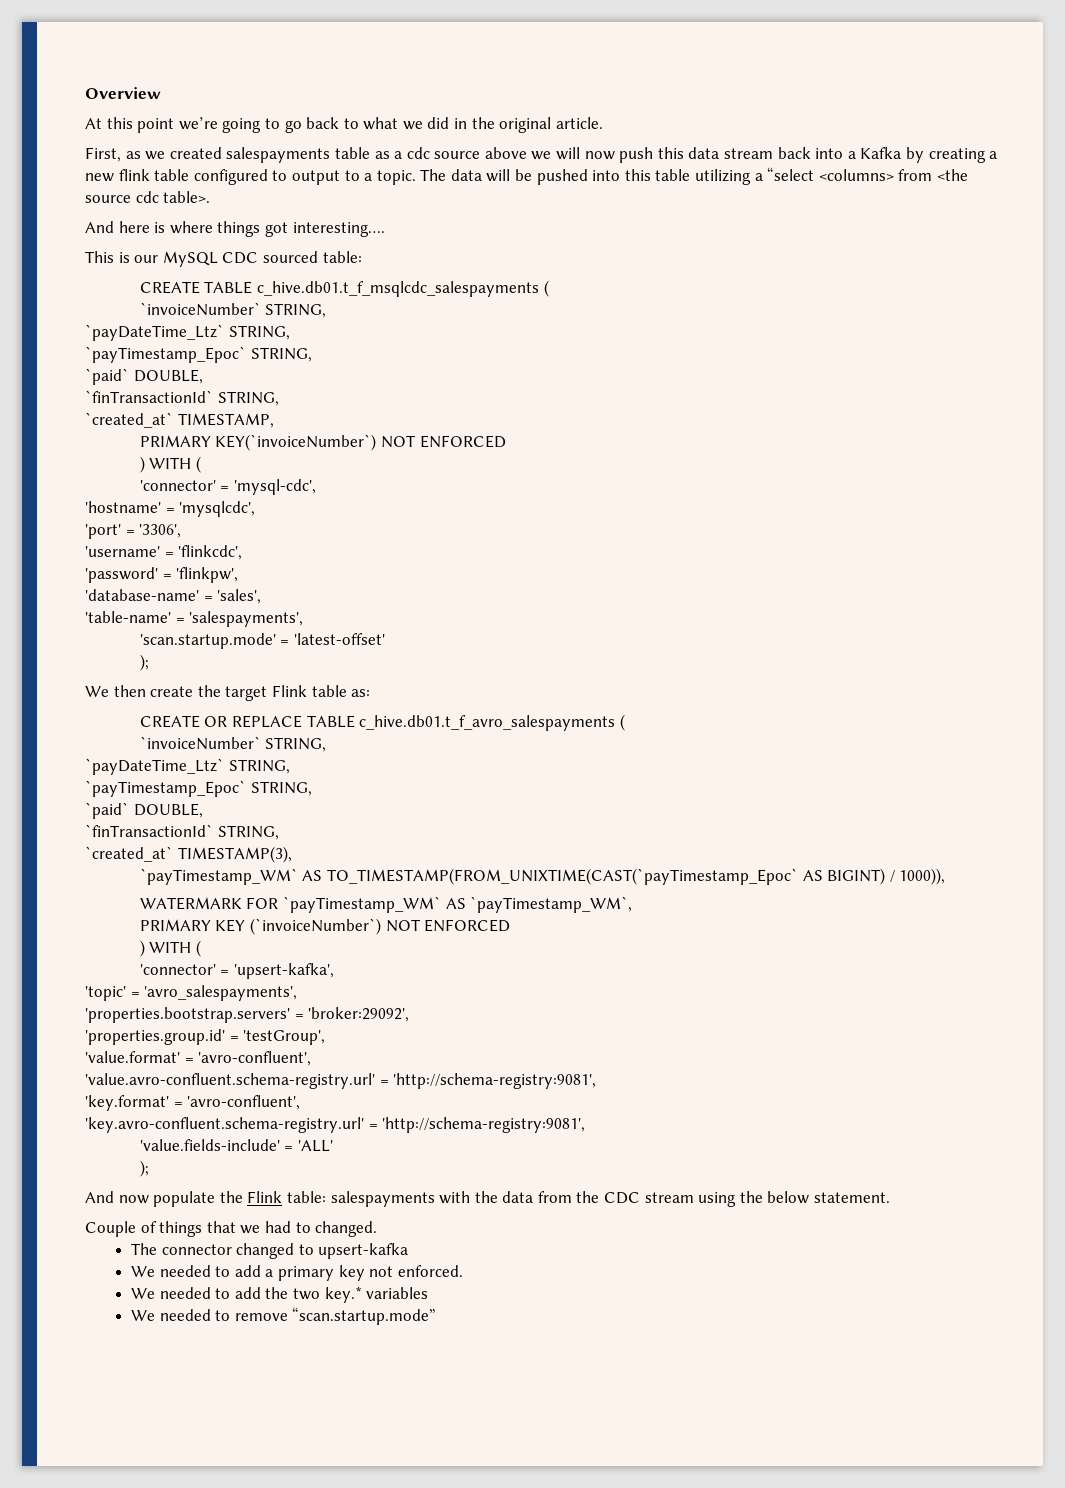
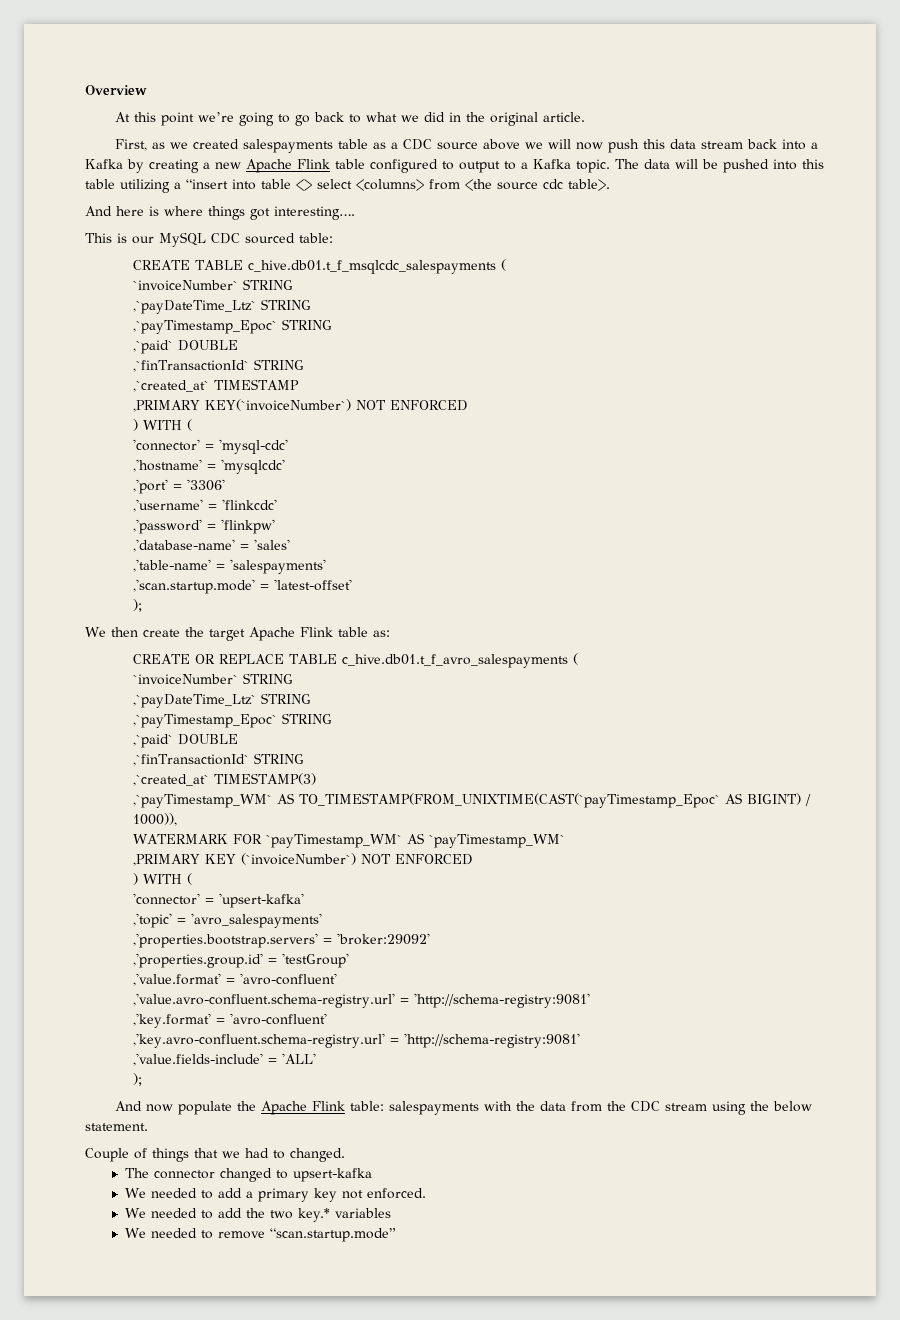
- First, as we created salespayments table as a cdc source above we will now push this data stream back into a Kafka by creating a new flink table configured to output to a topic.
+ First, as we created salespayments table as a CDC source above we will now push this data stream back into a Kafka by creating a new Apache Flink table configured to output to a Kafka topic.
- The data will be pushed into this table utilizing a “select <columns> from <the source cdc table>.
+ The data will be pushed into this table utilizing a “insert into table <> select <columns> from <the source cdc table>.
  CREATE TABLE c_hive.db01.t_f_msqlcdc_salespayments (
- `invoiceNumber` STRING,
- `payDateTime_Ltz` STRING,
- `payTimestamp_Epoc` STRING,
- `paid` DOUBLE,
- `finTransactionId` STRING,
- `created_at` TIMESTAMP,
- PRIMARY KEY(`invoiceNumber`) NOT ENFORCED
+ `invoiceNumber` STRING
+ ,`payDateTime_Ltz` STRING
+ ,`payTimestamp_Epoc` STRING
+ ,`paid` DOUBLE
+ ,`finTransactionId` STRING
+ ,`created_at` TIMESTAMP
+ ,PRIMARY KEY(`invoiceNumber`) NOT ENFORCED
- 'connector' = 'mysql-cdc',
- 'hostname' = 'mysqlcdc',
- 'port' = '3306',
- 'username' = 'flinkcdc',
- 'password' = 'flinkpw',
- 'database-name' = 'sales',
- 'table-name' = 'salespayments',
- 'scan.startup.mode' = 'latest-offset'
+ 'connector' = 'mysql-cdc'
+ ,'hostname' = 'mysqlcdc'
+ ,'port' = '3306'
+ ,'username' = 'flinkcdc'
+ ,'password' = 'flinkpw'
+ ,'database-name' = 'sales'
+ ,'table-name' = 'salespayments'
+ ,'scan.startup.mode' = 'latest-offset'
- We then create the target Flink table as:
+ We then create the target Apache Flink table as:
  CREATE OR REPLACE TABLE c_hive.db01.t_f_avro_salespayments (
- `invoiceNumber` STRING,
- `payDateTime_Ltz` STRING,
- `payTimestamp_Epoc` STRING,
- `paid` DOUBLE,
- `finTransactionId` STRING,
- `created_at` TIMESTAMP(3),
- `payTimestamp_WM` AS TO_TIMESTAMP(FROM_UNIXTIME(CAST(`payTimestamp_Epoc` AS BIGINT) / 1000)),
+ `invoiceNumber` STRING
+ ,`payDateTime_Ltz` STRING
+ ,`payTimestamp_Epoc` STRING
+ ,`paid` DOUBLE
+ ,`finTransactionId` STRING
+ ,`created_at` TIMESTAMP(3)
+ ,`payTimestamp_WM` AS TO_TIMESTAMP(FROM_UNIXTIME(CAST(`payTimestamp_Epoc` AS BIGINT) / 1000)),
- WATERMARK FOR `payTimestamp_WM` AS `payTimestamp_WM`,
- PRIMARY KEY (`invoiceNumber`) NOT ENFORCED
+ WATERMARK FOR `payTimestamp_WM` AS `payTimestamp_WM`
+ ,PRIMARY KEY (`invoiceNumber`) NOT ENFORCED
- 'connector' = 'upsert-kafka',
- 'topic' = 'avro_salespayments',
- 'properties.bootstrap.servers' = 'broker:29092',
- 'properties.group.id' = 'testGroup',
- 'value.format' = 'avro-confluent',
- 'value.avro-confluent.schema-registry.url' = 'http://schema-registry:9081',
- 'key.format' = 'avro-confluent',
- 'key.avro-confluent.schema-registry.url' = 'http://schema-registry:9081',
- 'value.fields-include' = 'ALL'
+ 'connector' = 'upsert-kafka'
+ ,'topic' = 'avro_salespayments'
+ ,'properties.bootstrap.servers' = 'broker:29092'
+ ,'properties.group.id' = 'testGroup'
+ ,'value.format' = 'avro-confluent'
+ ,'value.avro-confluent.schema-registry.url' = 'http://schema-registry:9081'
+ ,'key.format' = 'avro-confluent'
+ ,'key.avro-confluent.schema-registry.url' = 'http://schema-registry:9081'
+ ,'value.fields-include' = 'ALL'
- And now populate the Flink table: salespayments with the data from the CDC stream using the below statement.
+ And now populate the Apache Flink table: salespayments with the data from the CDC stream using the below statement.

